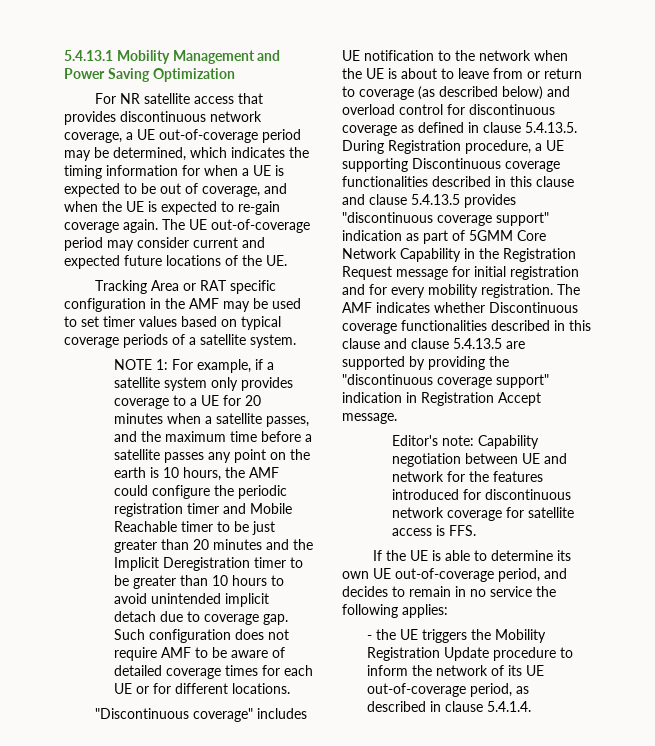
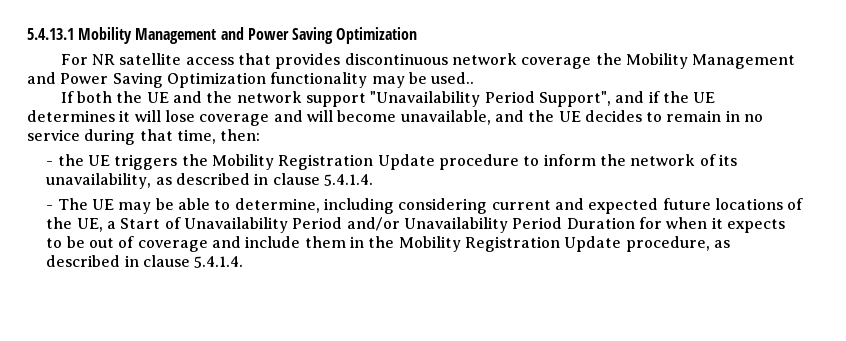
- For NR satellite access that provides discontinuous network coverage, a UE out-of-coverage period may be determined, which indicates the timing information for when a UE is expected to be out of coverage, and when the UE is expected to re-gain coverage again. The UE out-of-coverage period may consider current and expected future locations of the UE.
- Tracking Area or RAT specific configuration in the AMF may be used to set timer values based on typical coverage periods of a satellite system.
- NOTE 1: For example, if a satellite system only provides coverage to a UE for 20 minutes when a satellite passes, and the maximum time before a satellite passes any point on the earth is 10 hours, the AMF could configure the periodic registration timer and Mobile Reachable timer to be just greater than 20 minutes and the Implicit Deregistration timer to be greater than 10 hours to avoid unintended implicit detach due to coverage gap. Such configuration does not require AMF to be aware of detailed coverage times for each UE or for different locations.
- "Discontinuous coverage" includes UE notification to the network when the UE is about to leave from or return to coverage (as described below) and overload control for discontinuous coverage as defined in clause 5.4.13.5. During Registration procedure, a UE supporting Discontinuous coverage functionalities described in this clause and clause 5.4.13.5 provides "discontinuous coverage support" indication as part of 5GMM Core Network Capability in the Registration Request message for initial registration and for every mobility registration. The AMF indicates whether Discontinuous coverage functionalities described in this clause and clause 5.4.13.5 are supported by providing the "discontinuous coverage support" indication in Registration Accept message.
- Editor's note: Capability negotiation between UE and network for the features introduced for discontinuous network coverage for satellite access is FFS.
- If the UE is able to determine its own UE out-of-coverage period, and decides to remain in no service the following applies:
+ For NR satellite access that provides discontinuous network coverage the Mobility Management and Power Saving Optimization functionality may be used..
+ If both the UE and the network support "Unavailability Period Support", and if the UE determines it will lose coverage and will become unavailable, and the UE decides to remain in no service during that time, then:
- - the UE triggers the Mobility Registration Update procedure to inform the network of its UE out-of-coverage period, as described in clause 5.4.1.4.
+ - the UE triggers the Mobility Registration Update procedure to inform the network of its unavailability, as described in clause 5.4.1.4.
+ - The UE may be able to determine, including considering current and expected future locations of the UE, a Start of Unavailability Period and/or Unavailability Period Duration for when it expects to be out of coverage and include them in the Mobility Registration Update procedure, as described in clause 5.4.1.4.

